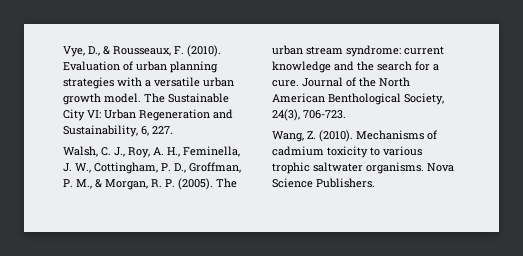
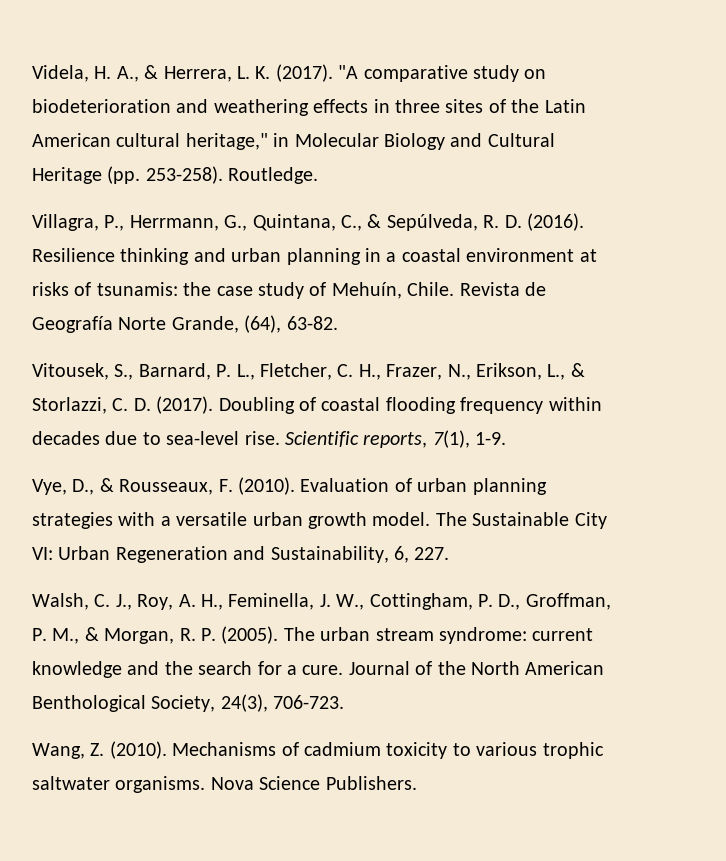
+ Videla, H. A., & Herrera, L. K. (2017). "A comparative study on biodeterioration and weathering effects in three sites of the Latin American cultural heritage," in Molecular Biology and Cultural Heritage (pp. 253-258). Routledge.
+ Villagra, P., Herrmann, G., Quintana, C., & Sepúlveda, R. D. (2016). Resilience thinking and urban planning in a coastal environment at risks of tsunamis: the case study of Mehuín, Chile. Revista de Geografía Norte Grande, (64), 63-82.
+ Vitousek, S., Barnard, P. L., Fletcher, C. H., Frazer, N., Erikson, L., & Storlazzi, C. D. (2017). Doubling of coastal flooding frequency within decades due to sea-level rise. Scientific reports, 7(1), 1-9.

